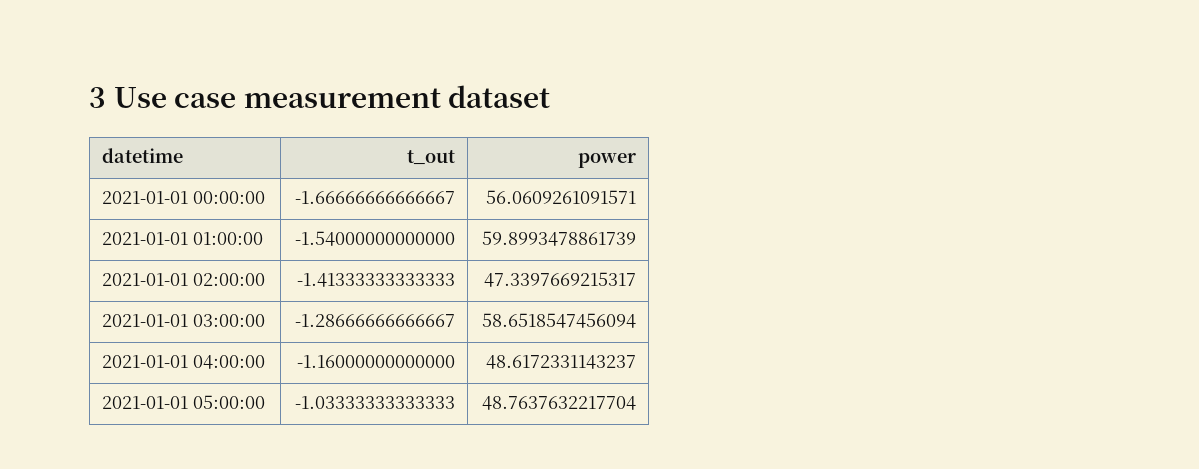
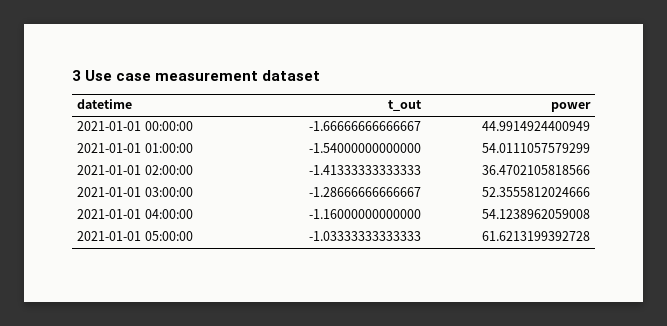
- 2021-01-01 00:00:00 | -1.66666666666667 | 56.0609261091571
+ 2021-01-01 00:00:00 | -1.66666666666667 | 44.9914924400949
- 2021-01-01 01:00:00 | -1.54000000000000 | 59.8993478861739
+ 2021-01-01 01:00:00 | -1.54000000000000 | 54.0111057579299
- 2021-01-01 02:00:00 | -1.41333333333333 | 47.3397669215317
+ 2021-01-01 02:00:00 | -1.41333333333333 | 36.4702105818566
- 2021-01-01 03:00:00 | -1.28666666666667 | 58.6518547456094
+ 2021-01-01 03:00:00 | -1.28666666666667 | 52.3555812024666
- 2021-01-01 04:00:00 | -1.16000000000000 | 48.6172331143237
+ 2021-01-01 04:00:00 | -1.16000000000000 | 54.1238962059008
- 2021-01-01 05:00:00 | -1.03333333333333 | 48.7637632217704
+ 2021-01-01 05:00:00 | -1.03333333333333 | 61.6213199392728

